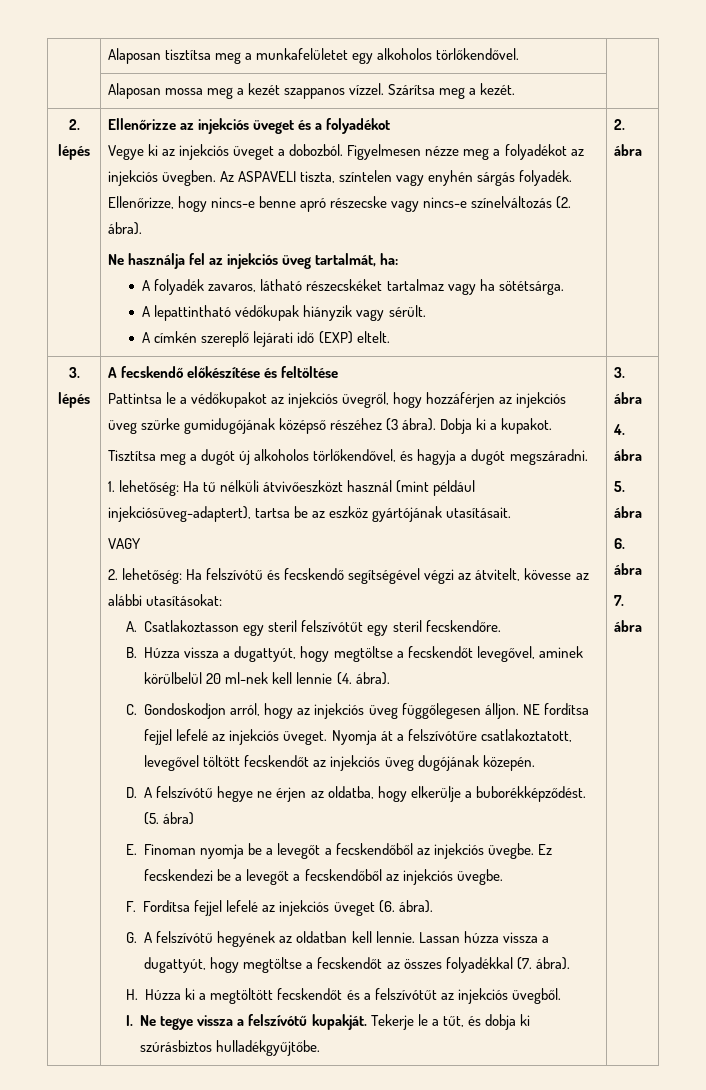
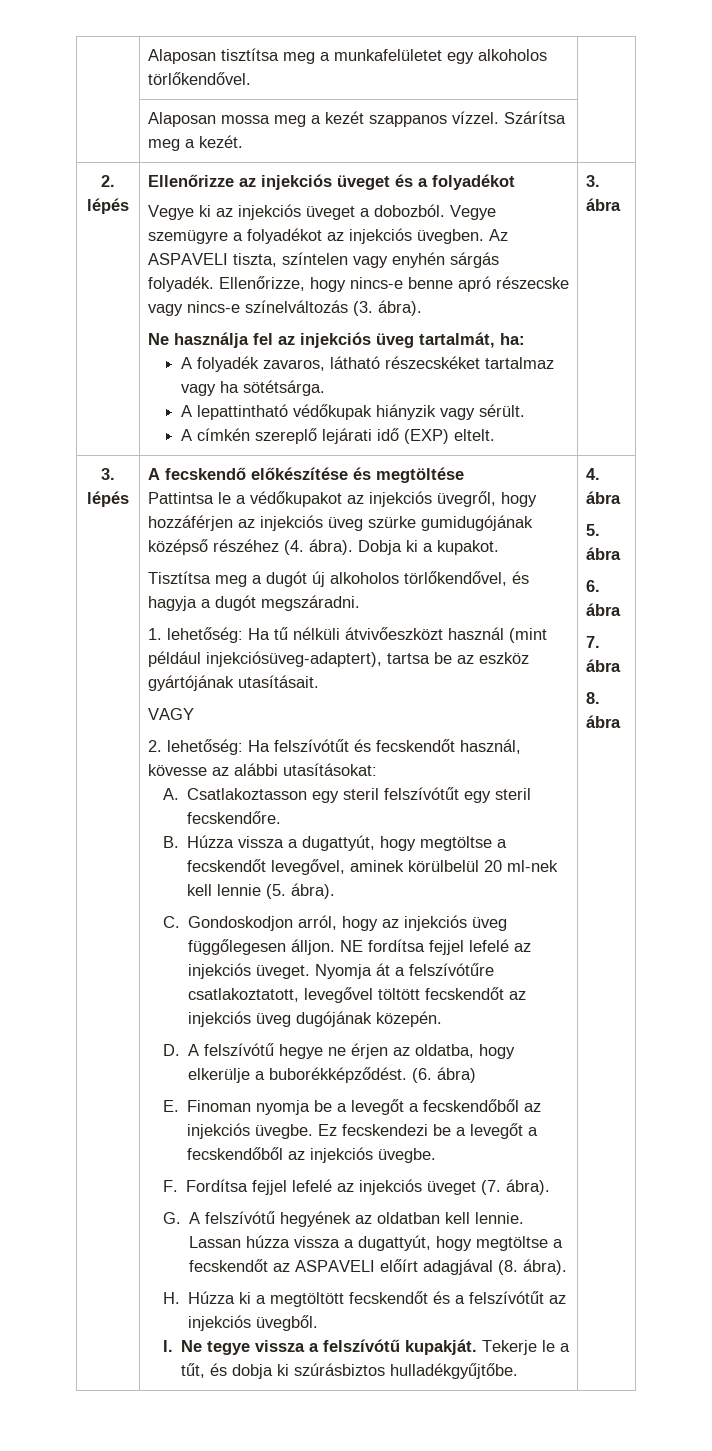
- Figyelmesen nézze meg a folyadékot az injekciós üvegben.
+ Vegye szemügyre a folyadékot az injekciós üvegben.
- Ellenőrizze, hogy nincs-e benne apró részecske vagy nincs-e színelváltozás (2. ábra).
+ Ellenőrizze, hogy nincs-e benne apró részecske vagy nincs-e színelváltozás (3. ábra).
- 2. ábra
+ 3. ábra
- A fecskendő előkészítése és feltöltése
+ A fecskendő előkészítése és megtöltése
- Pattintsa le a védőkupakot az injekciós üvegről, hogy hozzáférjen az injekciós üveg szürke gumidugójának középső részéhez (3 ábra).
+ Pattintsa le a védőkupakot az injekciós üvegről, hogy hozzáférjen az injekciós üveg szürke gumidugójának középső részéhez (4. ábra).
- 2. lehetőség: Ha felszívótű és fecskendő segítségével végzi az átvitelt, kövesse az alábbi utasításokat:
+ 2. lehetőség: Ha felszívótűt és fecskendőt használ, kövesse az alábbi utasításokat:
- B. Húzza vissza a dugattyút, hogy megtöltse a fecskendőt levegővel, aminek körülbelül 20 ml-nek kell lennie (4. ábra).
+ B. Húzza vissza a dugattyút, hogy megtöltse a fecskendőt levegővel, aminek körülbelül 20 ml-nek kell lennie (5. ábra).
- (5. ábra)
+ (6. ábra)
- F. Fordítsa fejjel lefelé az injekciós üveget (6. ábra).
+ F. Fordítsa fejjel lefelé az injekciós üveget (7. ábra).
- Lassan húzza vissza a dugattyút, hogy megtöltse a fecskendőt az összes folyadékkal (7. ábra).
+ Lassan húzza vissza a dugattyút, hogy megtöltse a fecskendőt az ASPAVELI előírt adagjával (8. ábra).
- 3. ábra
+ 8. ábra

